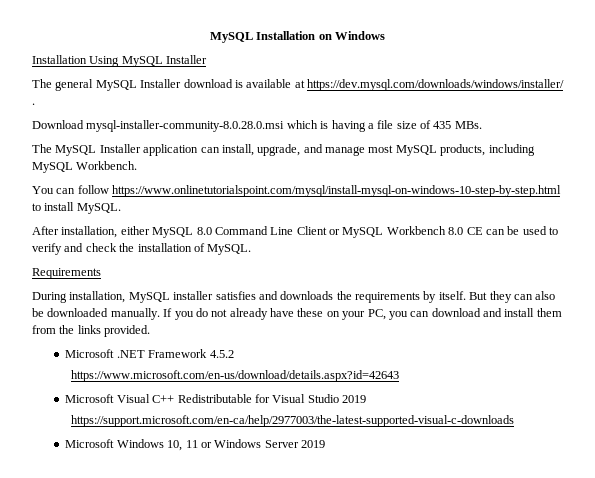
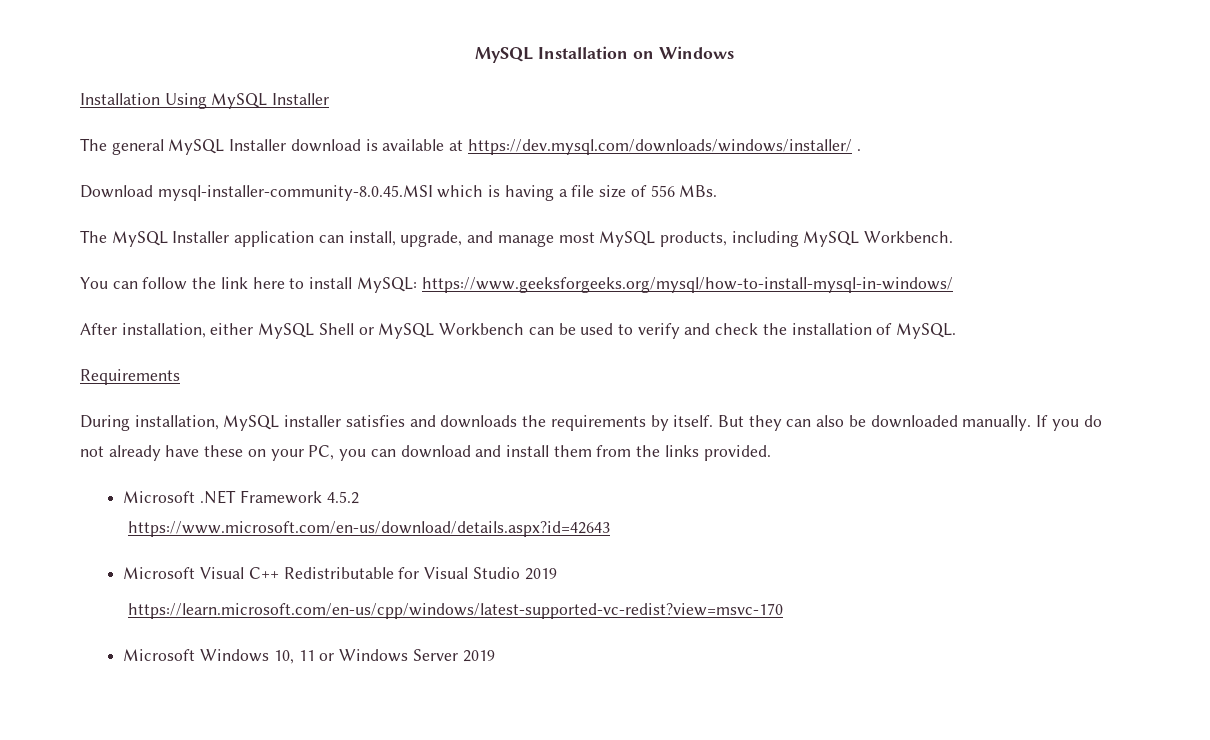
- Download mysql-installer-community-8.0.28.0.msi which is having a file size of 435 MBs.
+ Download mysql-installer-community-8.0.45.MSI which is having a file size of 556 MBs.
- You can follow https://www.onlinetutorialspoint.com/mysql/install-mysql-on-windows-10-step-by-step.html to install MySQL.
+ You can follow the link here to install MySQL: https://www.geeksforgeeks.org/mysql/how-to-install-mysql-in-windows/
- After installation, either MySQL 8.0 Command Line Client or MySQL Workbench 8.0 CE can be used to verify and check the installation of MySQL.
+ After installation, either MySQL Shell or MySQL Workbench can be used to verify and check the installation of MySQL.
- https://support.microsoft.com/en-ca/help/2977003/the-latest-supported-visual-c-downloads
+ https://learn.microsoft.com/en-us/cpp/windows/latest-supported-vc-redist?view=msvc-170

